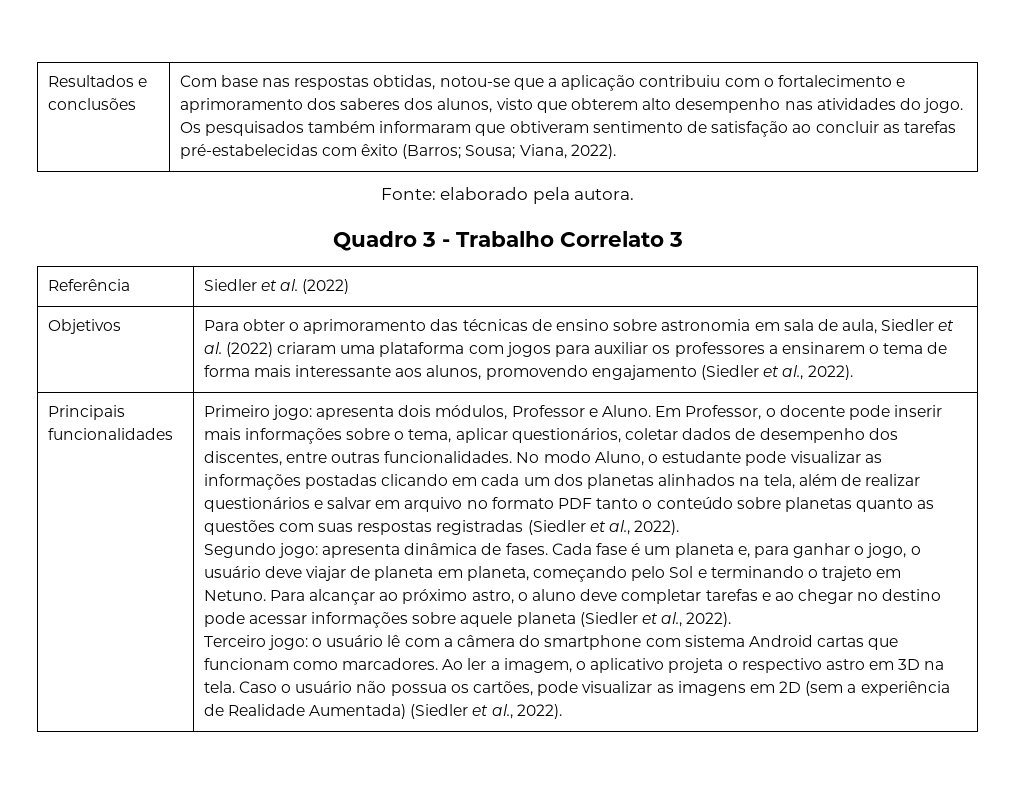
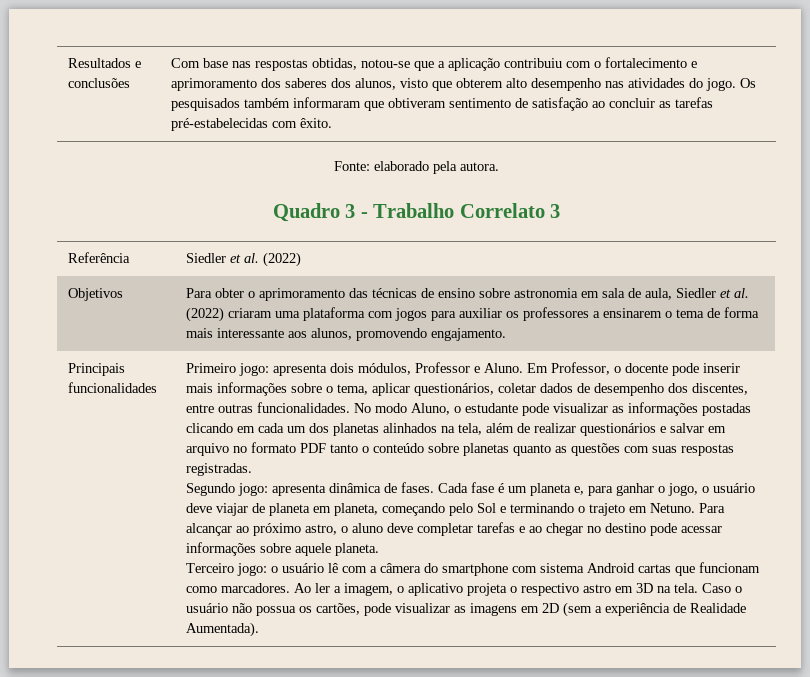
- Os pesquisados também informaram que obtiveram sentimento de satisfação ao concluir as tarefas pré-estabelecidas com êxito (Barros; Sousa; Viana, 2022).
+ Os pesquisados também informaram que obtiveram sentimento de satisfação ao concluir as tarefas pré-estabelecidas com êxito.
- Para obter o aprimoramento das técnicas de ensino sobre astronomia em sala de aula, Siedler et al. (2022) criaram uma plataforma com jogos para auxiliar os professores a ensinarem o tema de forma mais interessante aos alunos, promovendo engajamento (Siedler et al., 2022).
+ Para obter o aprimoramento das técnicas de ensino sobre astronomia em sala de aula, Siedler et al. (2022) criaram uma plataforma com jogos para auxiliar os professores a ensinarem o tema de forma mais interessante aos alunos, promovendo engajamento.
- No modo Aluno, o estudante pode visualizar as informações postadas clicando em cada um dos planetas alinhados na tela, além de realizar questionários e salvar em arquivo no formato PDF tanto o conteúdo sobre planetas quanto as questões com suas respostas registradas (Siedler et al., 2022).
+ No modo Aluno, o estudante pode visualizar as informações postadas clicando em cada um dos planetas alinhados na tela, além de realizar questionários e salvar em arquivo no formato PDF tanto o conteúdo sobre planetas quanto as questões com suas respostas registradas.
- Para alcançar ao próximo astro, o aluno deve completar tarefas e ao chegar no destino pode acessar informações sobre aquele planeta (Siedler et al., 2022).
+ Para alcançar ao próximo astro, o aluno deve completar tarefas e ao chegar no destino pode acessar informações sobre aquele planeta.
- Caso o usuário não possua os cartões, pode visualizar as imagens em 2D (sem a experiência de Realidade Aumentada) (Siedler et al., 2022).
+ Caso o usuário não possua os cartões, pode visualizar as imagens em 2D (sem a experiência de Realidade Aumentada).

